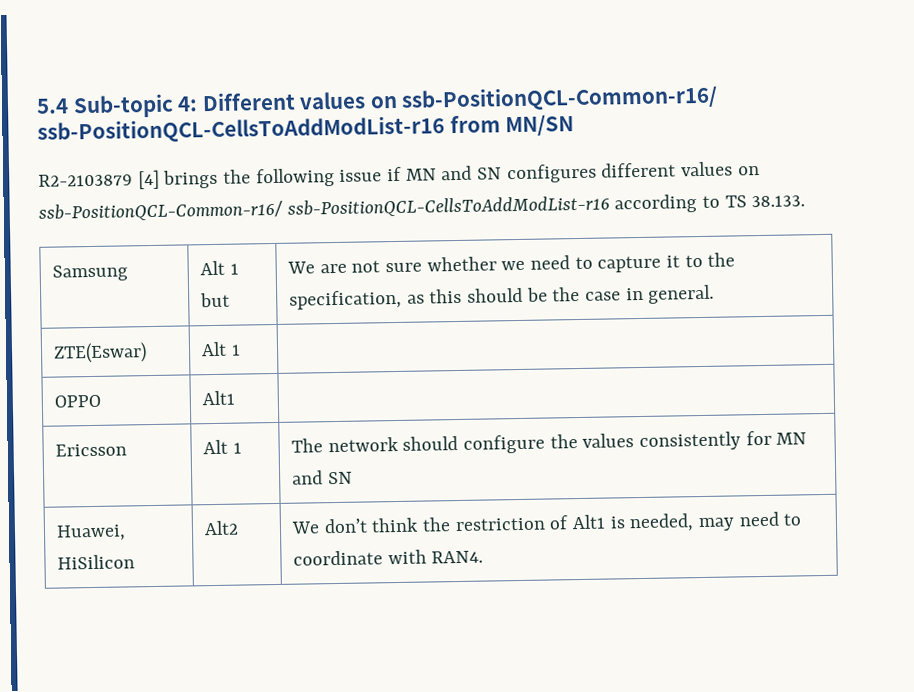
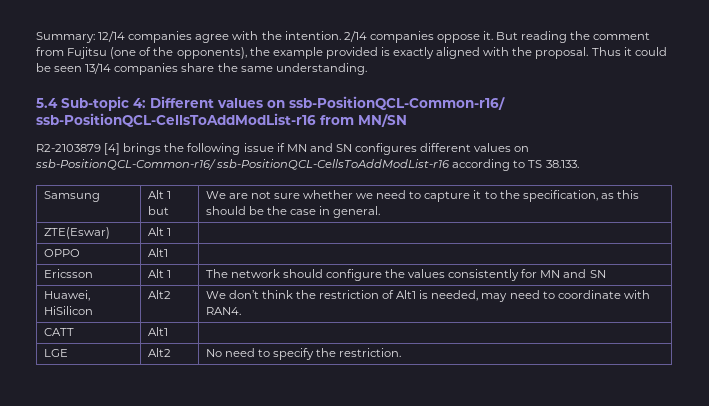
+ Summary: 12/14 companies agree with the intention. 2/14 companies oppose it. But reading the comment from Fujitsu (one of the opponents), the example provided is exactly aligned with the proposal. Thus it could be seen 13/14 companies share the same understanding.
+ CATT | Alt1 |
+ LGE | Alt2 | No need to specify the restriction.

